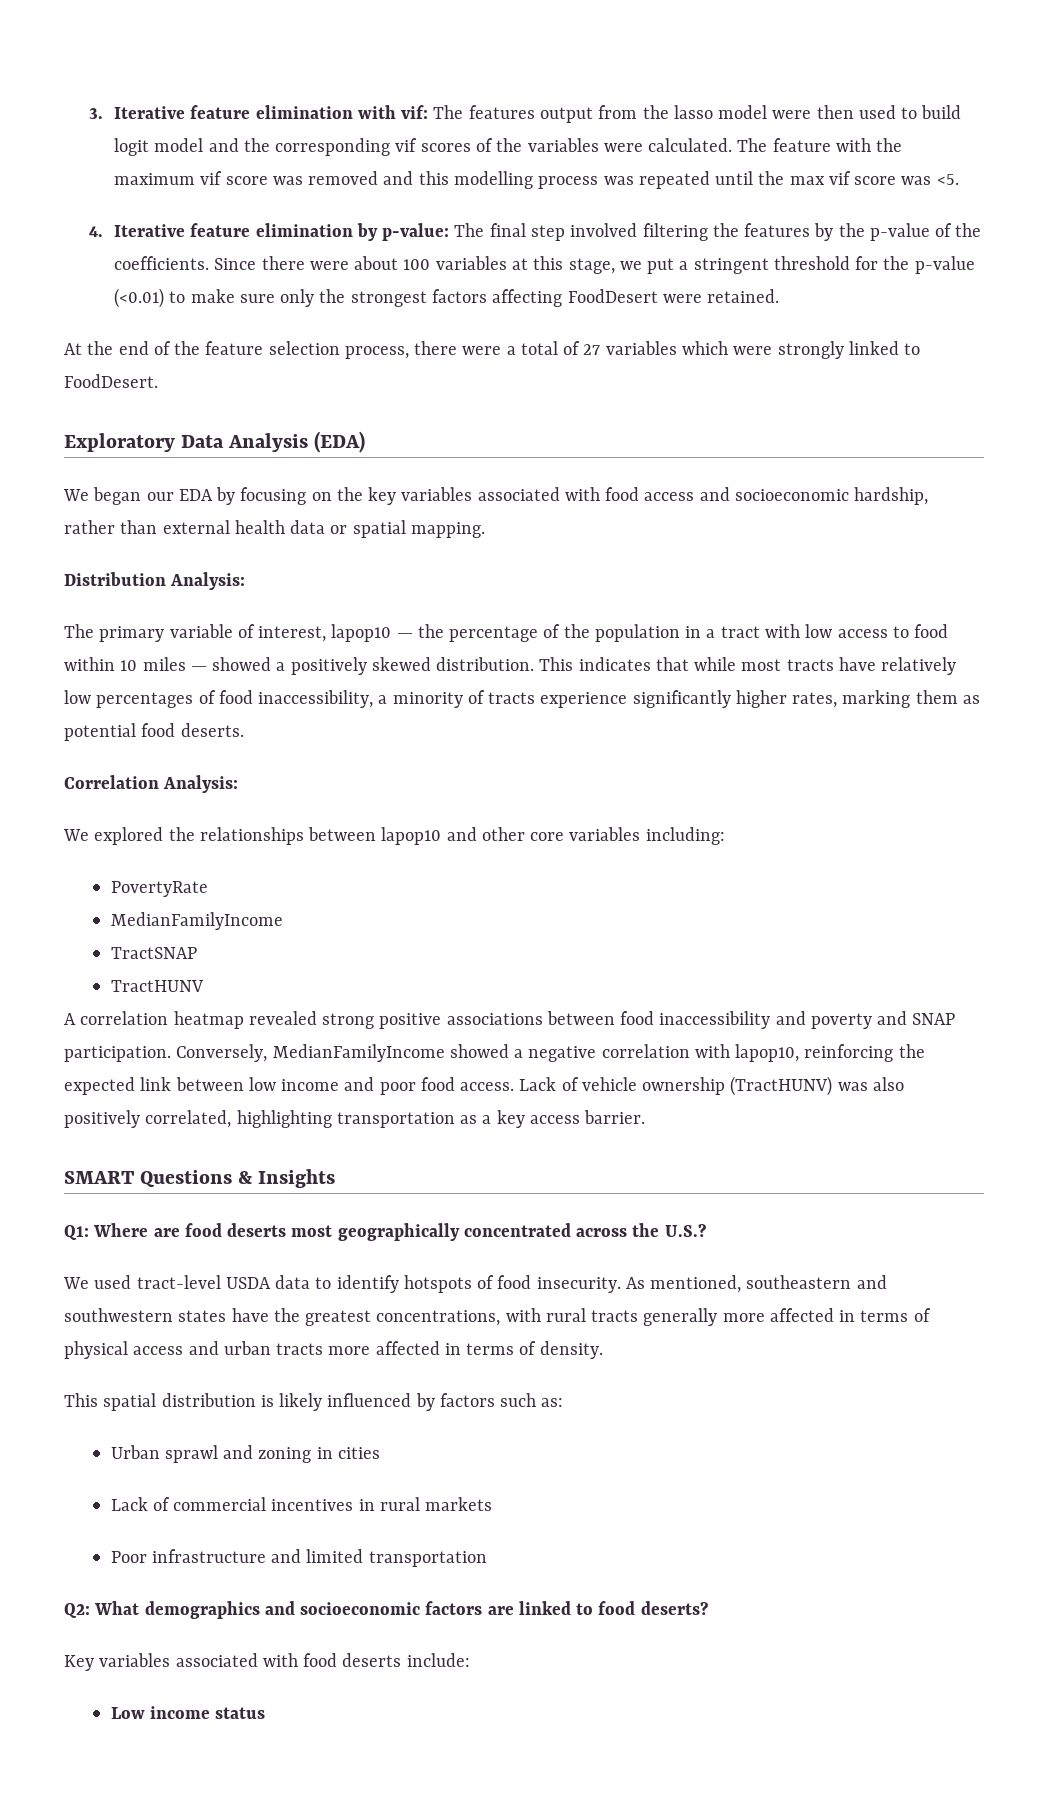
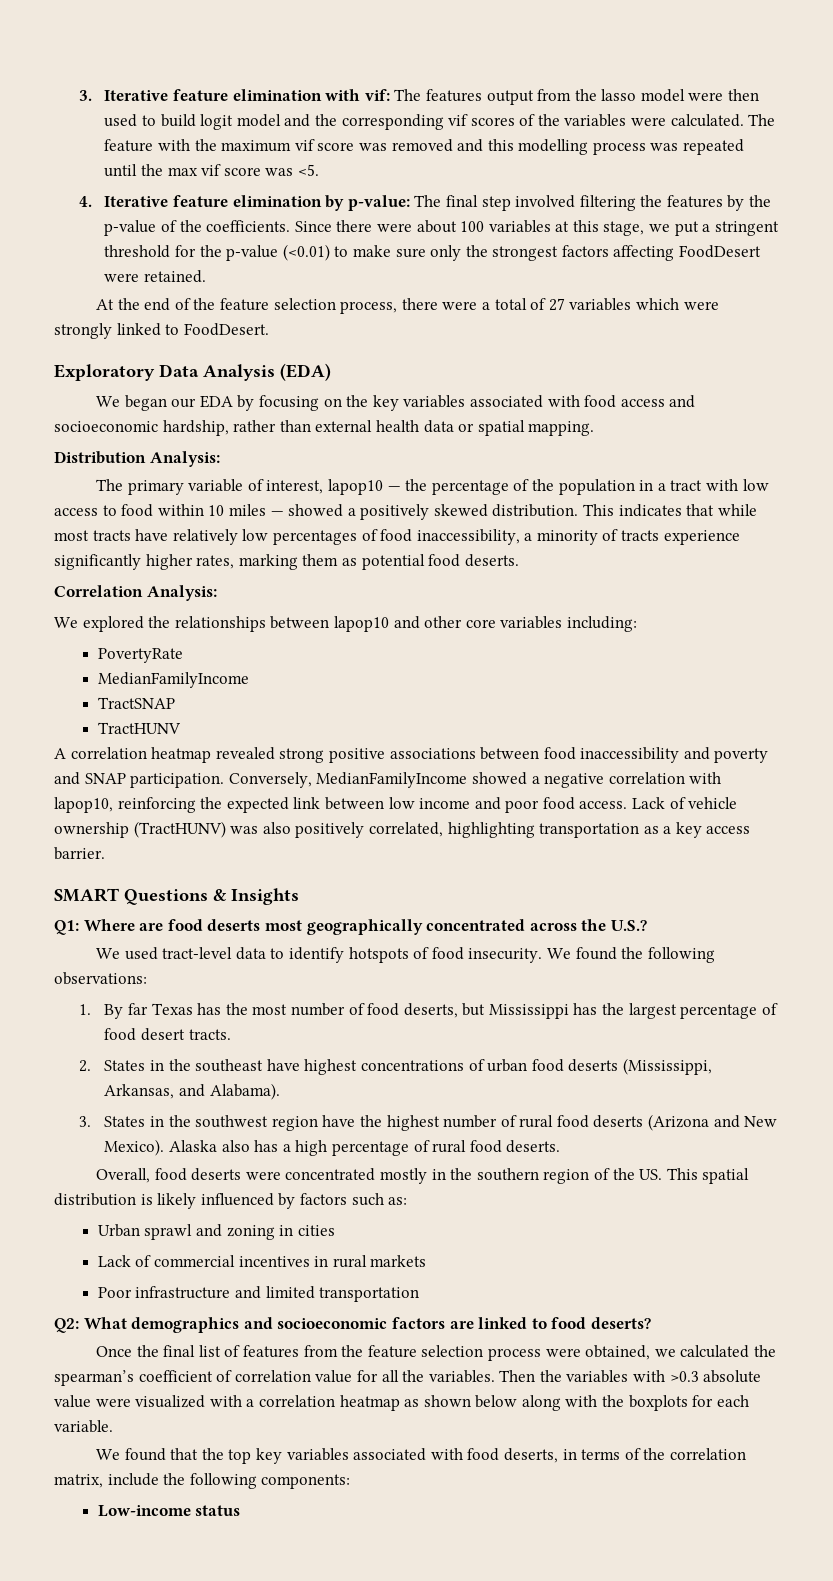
- We used tract-level USDA data to identify hotspots of food insecurity.
+ We used tract-level data to identify hotspots of food insecurity.
- As mentioned, southeastern and southwestern states have the greatest concentrations, with rural tracts generally more affected in terms of physical access and urban tracts more affected in terms of density.
- This spatial distribution is likely influenced by factors such as:
+ We found the following observations:
+ 1. By far Texas has the most number of food deserts, but Mississippi has the largest percentage of food desert tracts.
+ 2. States in the southeast have highest concentrations of urban food deserts (Mississippi, Arkansas, and Alabama).
+ 3. States in the southwest region have the highest number of rural food deserts (Arizona and New Mexico). Alaska also has a high percentage of rural food deserts.
+ Overall, food deserts were concentrated mostly in the southern region of the US. This spatial distribution is likely influenced by factors such as:
- Key variables associated with food deserts include:
- Low income status
+ Once the final list of features from the feature selection process were obtained, we calculated the spearman’s coefficient of correlation value for all the variables. Then the variables with >0.3 absolute value were visualized with a correlation heatmap as shown below along with the boxplots for each variable.
+ We found that the top key variables associated with food deserts, in terms of the correlation matrix, include the following components:
+ Low-income status

